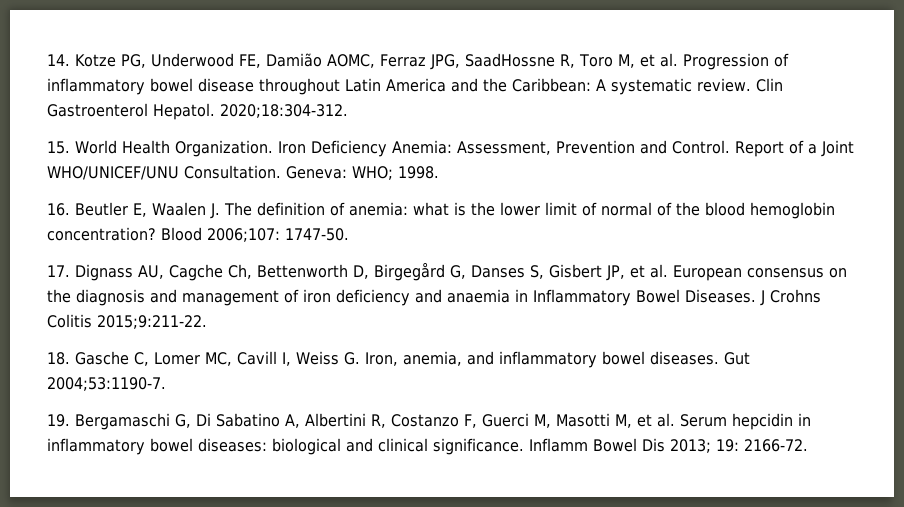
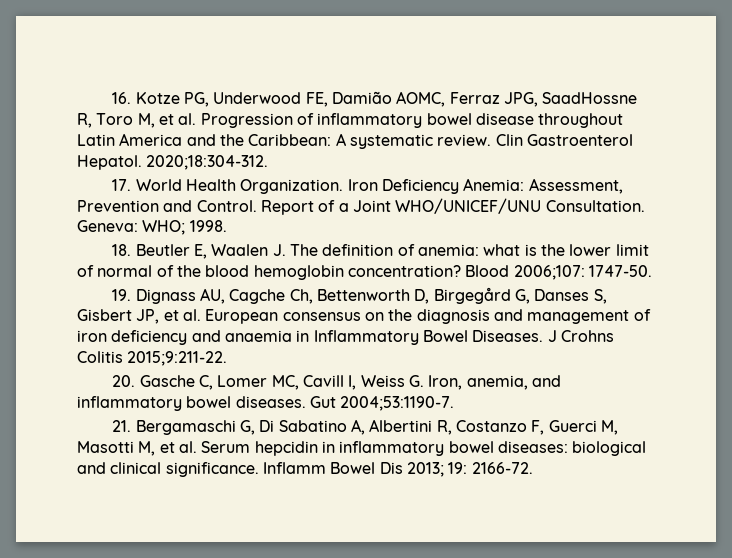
- 14. Kotze PG, Underwood FE, Damião AOMC, Ferraz JPG, SaadHossne R, Toro M, et al. Progression of inflammatory bowel disease throughout Latin America and the Caribbean: A systematic review.
+ 16. Kotze PG, Underwood FE, Damião AOMC, Ferraz JPG, SaadHossne R, Toro M, et al. Progression of inflammatory bowel disease throughout Latin America and the Caribbean: A systematic review.
- 15. World Health Organization.
+ 17. World Health Organization.
- 16. Beutler E, Waalen J. The definition of anemia: what is the lower limit of normal of the blood hemoglobin concentration?
+ 18. Beutler E, Waalen J. The definition of anemia: what is the lower limit of normal of the blood hemoglobin concentration?
- 17. Dignass AU, Cagche Ch, Bettenworth D, Birgegård G, Danses S, Gisbert JP, et al. European consensus on the diagnosis and management of iron deficiency and anaemia in Inflammatory Bowel Diseases.
+ 19. Dignass AU, Cagche Ch, Bettenworth D, Birgegård G, Danses S, Gisbert JP, et al. European consensus on the diagnosis and management of iron deficiency and anaemia in Inflammatory Bowel Diseases.
- 18. Gasche C, Lomer MC, Cavill I, Weiss G. Iron, anemia, and inflammatory bowel diseases.
+ 20. Gasche C, Lomer MC, Cavill I, Weiss G. Iron, anemia, and inflammatory bowel diseases.
- 19. Bergamaschi G, Di Sabatino A, Albertini R, Costanzo F, Guerci M, Masotti M, et al. Serum hepcidin in inflammatory bowel diseases: biological and clinical significance.
+ 21. Bergamaschi G, Di Sabatino A, Albertini R, Costanzo F, Guerci M, Masotti M, et al. Serum hepcidin in inflammatory bowel diseases: biological and clinical significance.

